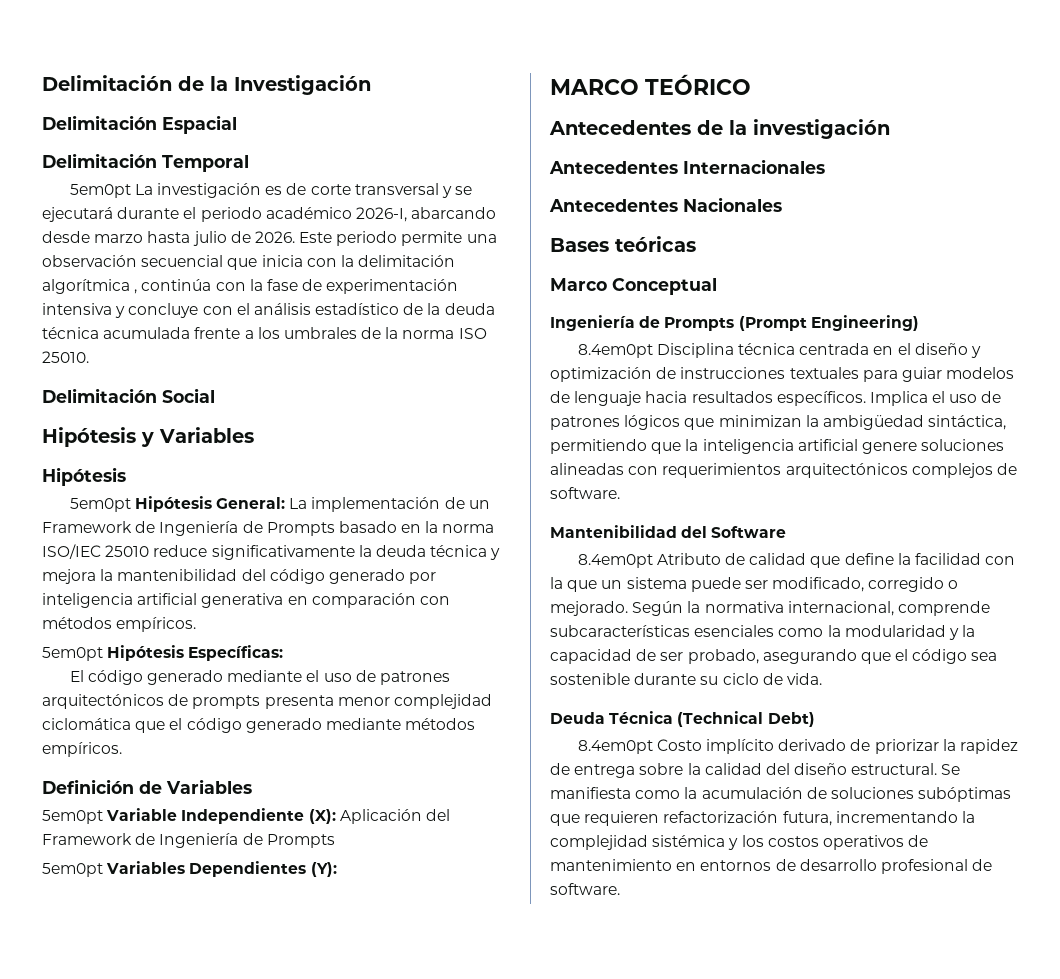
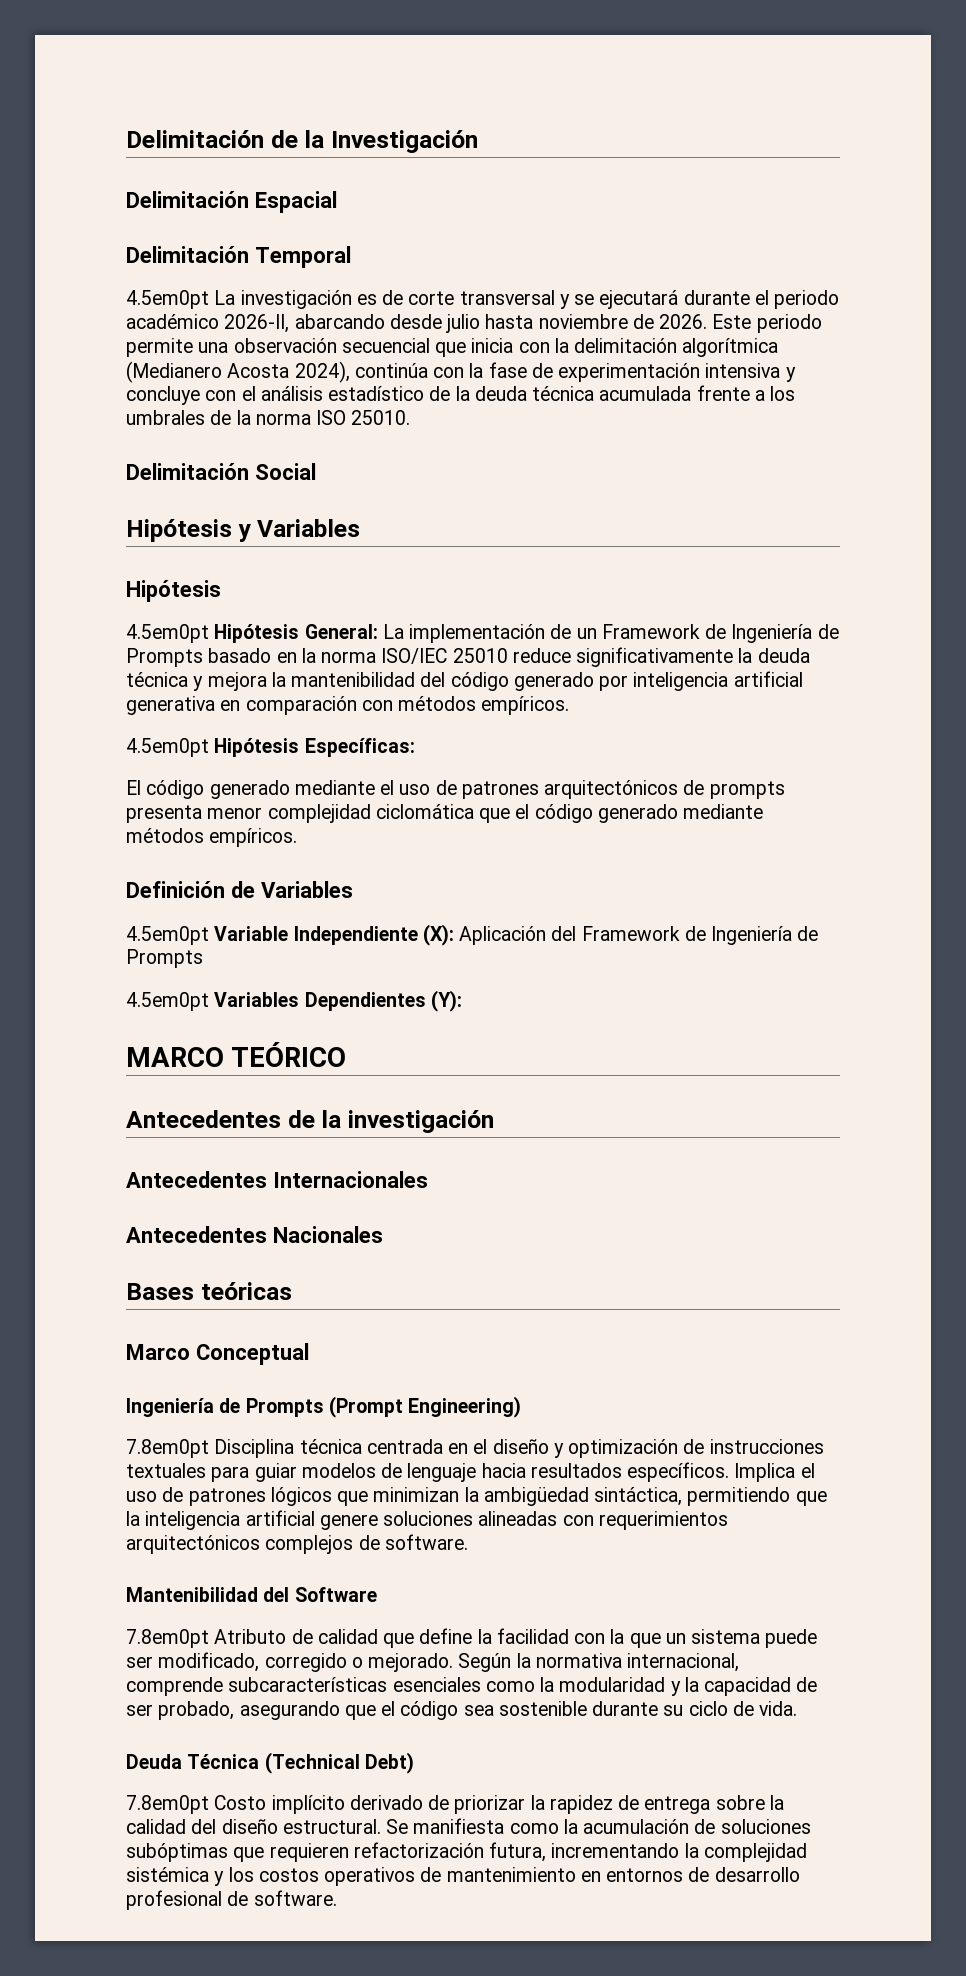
- 5em0pt La investigación es de corte transversal y se ejecutará durante el periodo académico 2026-I, abarcando desde marzo hasta julio de 2026.
+ 4.5em0pt La investigación es de corte transversal y se ejecutará durante el periodo académico 2026-II, abarcando desde julio hasta noviembre de 2026.
- Este periodo permite una observación secuencial que inicia con la delimitación algorítmica , continúa con la fase de experimentación intensiva y concluye con el análisis estadístico de la deuda técnica acumulada frente a los umbrales de la norma ISO 25010.
+ Este periodo permite una observación secuencial que inicia con la delimitación algorítmica (Medianero Acosta 2024), continúa con la fase de experimentación intensiva y concluye con el análisis estadístico de la deuda técnica acumulada frente a los umbrales de la norma ISO 25010.
- 5em0pt Hipótesis General: La implementación de un Framework de Ingeniería de Prompts basado en la norma ISO/IEC 25010 reduce significativamente la deuda técnica y mejora la mantenibilidad del código generado por inteligencia artificial generativa en comparación con métodos empíricos.
+ 4.5em0pt Hipótesis General: La implementación de un Framework de Ingeniería de Prompts basado en la norma ISO/IEC 25010 reduce significativamente la deuda técnica y mejora la mantenibilidad del código generado por inteligencia artificial generativa en comparación con métodos empíricos.
- 5em0pt Hipótesis Específicas:
+ 4.5em0pt Hipótesis Específicas:
- 5em0pt Variable Independiente (X): Aplicación del Framework de Ingeniería de Prompts
+ 4.5em0pt Variable Independiente (X): Aplicación del Framework de Ingeniería de Prompts
- 5em0pt Variables Dependientes (Y):
+ 4.5em0pt Variables Dependientes (Y):
- 8.4em0pt Disciplina técnica centrada en el diseño y optimización de instrucciones textuales para guiar modelos de lenguaje hacia resultados específicos.
+ 7.8em0pt Disciplina técnica centrada en el diseño y optimización de instrucciones textuales para guiar modelos de lenguaje hacia resultados específicos.
- 8.4em0pt Atributo de calidad que define la facilidad con la que un sistema puede ser modificado, corregido o mejorado.
+ 7.8em0pt Atributo de calidad que define la facilidad con la que un sistema puede ser modificado, corregido o mejorado.
- 8.4em0pt Costo implícito derivado de priorizar la rapidez de entrega sobre la calidad del diseño estructural.
+ 7.8em0pt Costo implícito derivado de priorizar la rapidez de entrega sobre la calidad del diseño estructural.

